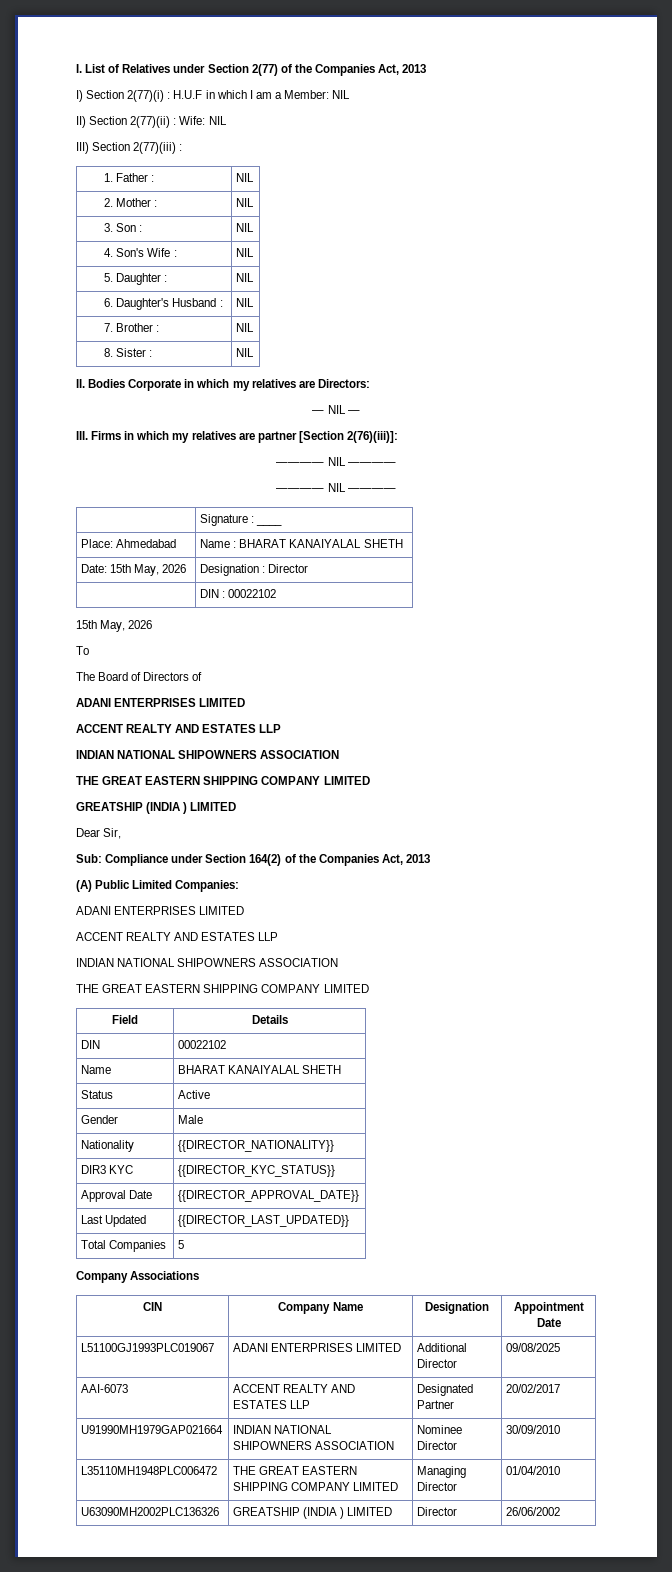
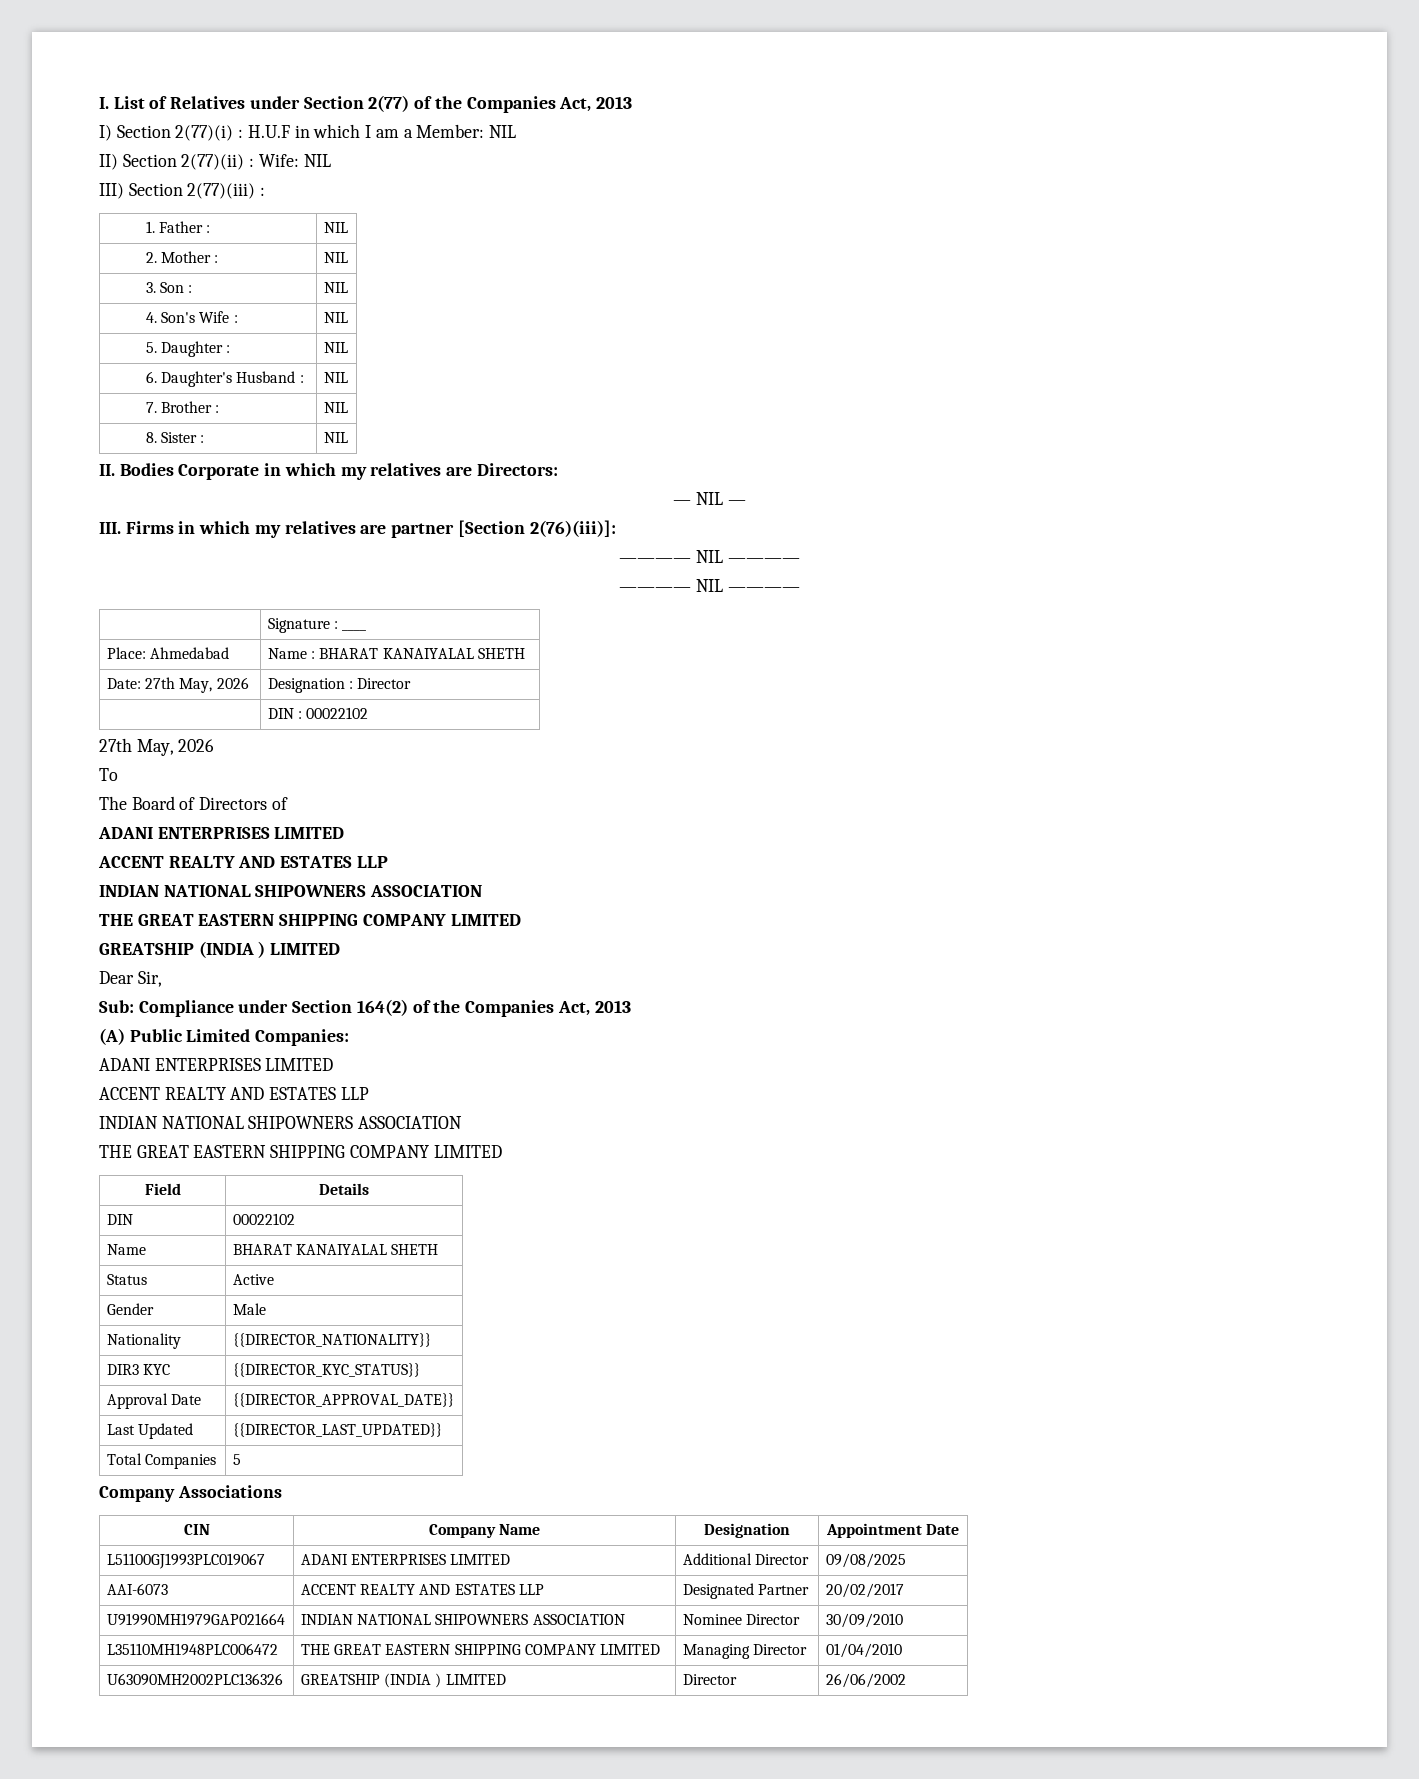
- Date: 15th May, 2026 | Designation : Director
+ Date: 27th May, 2026 | Designation : Director
  | DIN : 00022102
- 15th May, 2026
+ 27th May, 2026

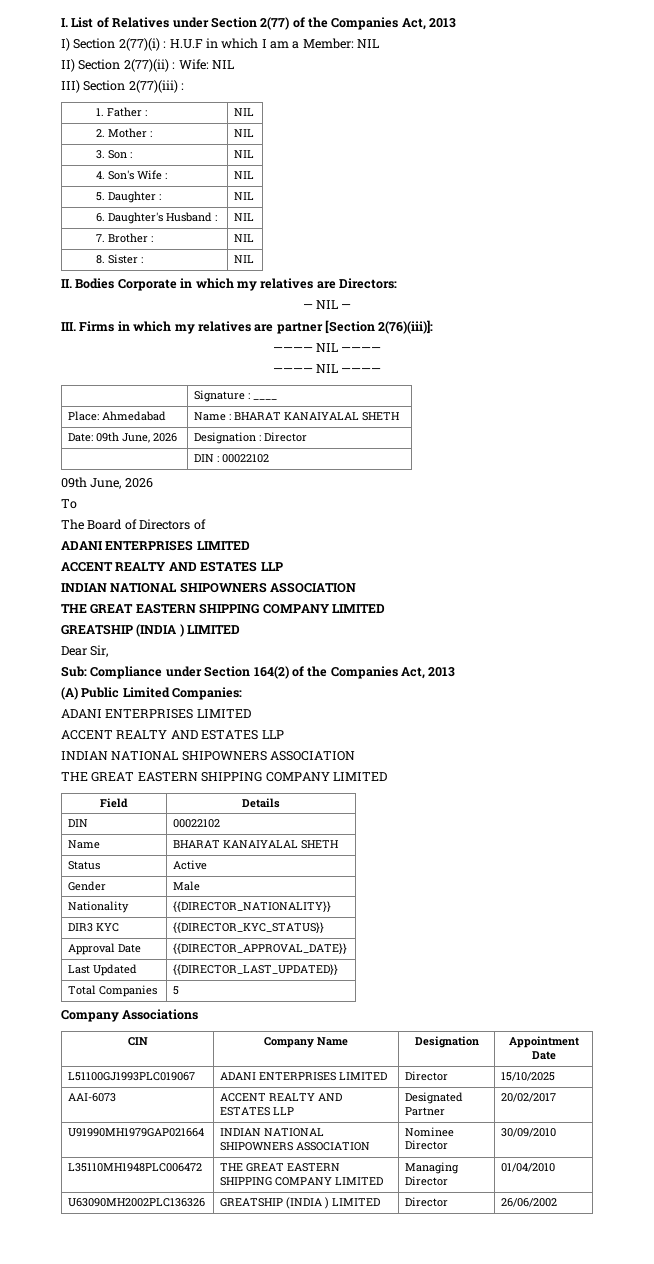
- Date: 27th May, 2026 | Designation : Director
+ Date: 09th June, 2026 | Designation : Director
  | DIN : 00022102
- 27th May, 2026
+ 09th June, 2026
- L51100GJ1993PLC019067 | ADANI ENTERPRISES LIMITED | Additional Director | 09/08/2025
+ L51100GJ1993PLC019067 | ADANI ENTERPRISES LIMITED | Director | 15/10/2025

